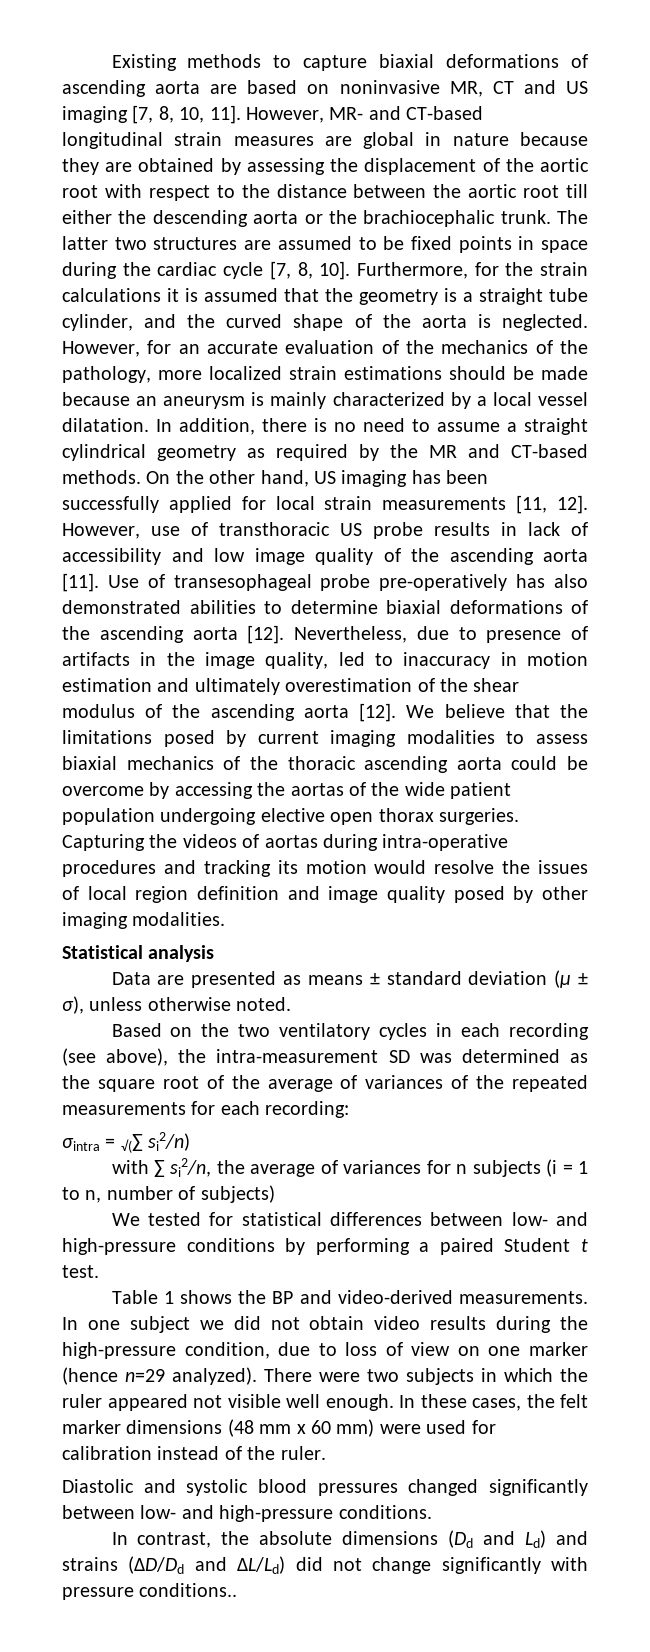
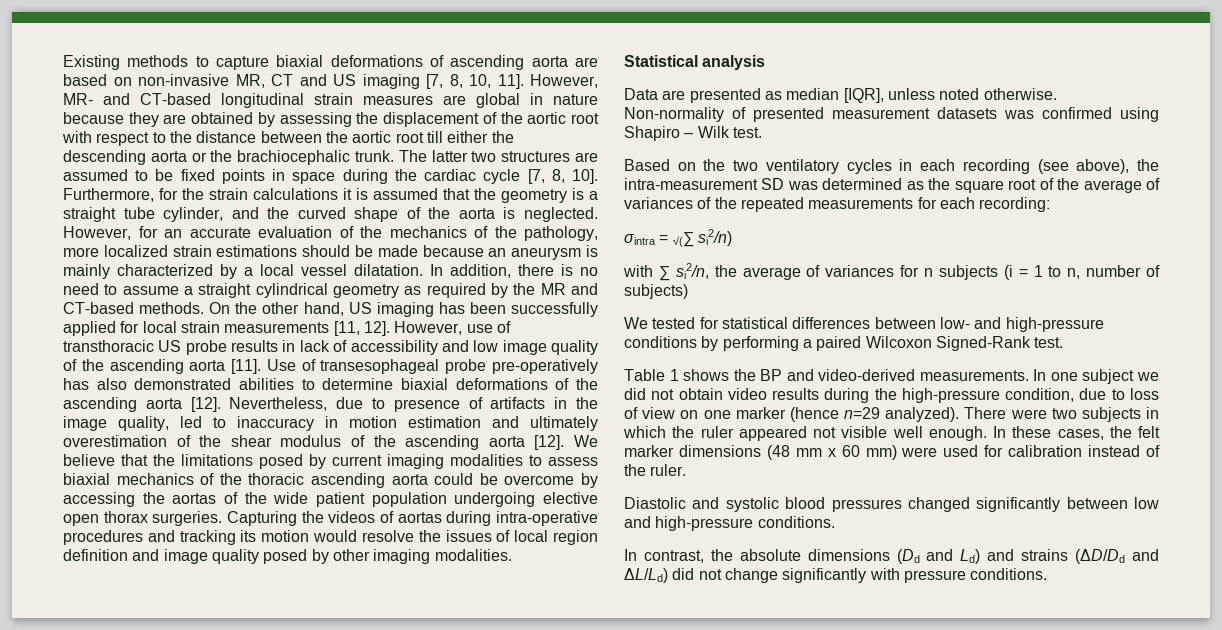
- Existing methods to capture biaxial deformations of ascending aorta are based on noninvasive MR, CT and US imaging [7, 8, 10, 11].
+ Existing methods to capture biaxial deformations of ascending aorta are based on non-invasive MR, CT and US imaging [7, 8, 10, 11].
- Data are presented as means ± standard deviation (μ ± σ), unless otherwise noted.
+ Data are presented as median [IQR], unless noted otherwise. Non-normality of presented measurement datasets was confirmed using Shapiro – Wilk test.
- We tested for statistical differences between low- and high-pressure conditions by performing a paired Student t test.
+ We tested for statistical differences between low- and high-pressure conditions by performing a paired Wilcoxon Signed-Rank test.
- Diastolic and systolic blood pressures changed significantly between low- and high-pressure conditions.
+ Diastolic and systolic blood pressures changed significantly between low and high-pressure conditions.
- In contrast, the absolute dimensions (Dd and Ld) and strains (ΔD/Dd and ΔL/Ld) did not change significantly with pressure conditions..
+ In contrast, the absolute dimensions (Dd and Ld) and strains (ΔD/Dd and ΔL/Ld) did not change significantly with pressure conditions.

